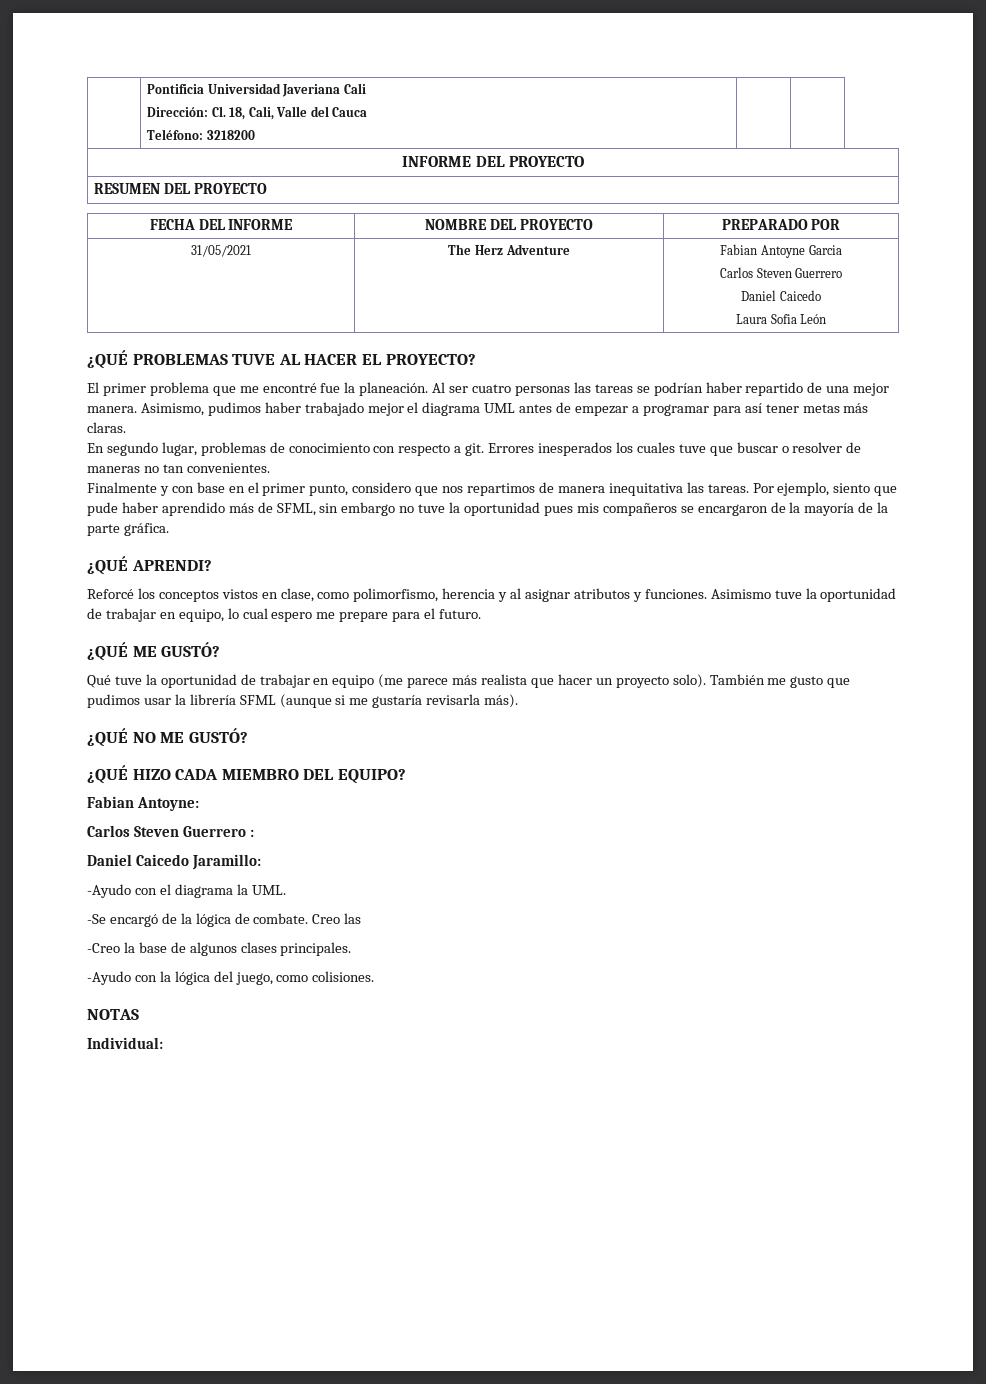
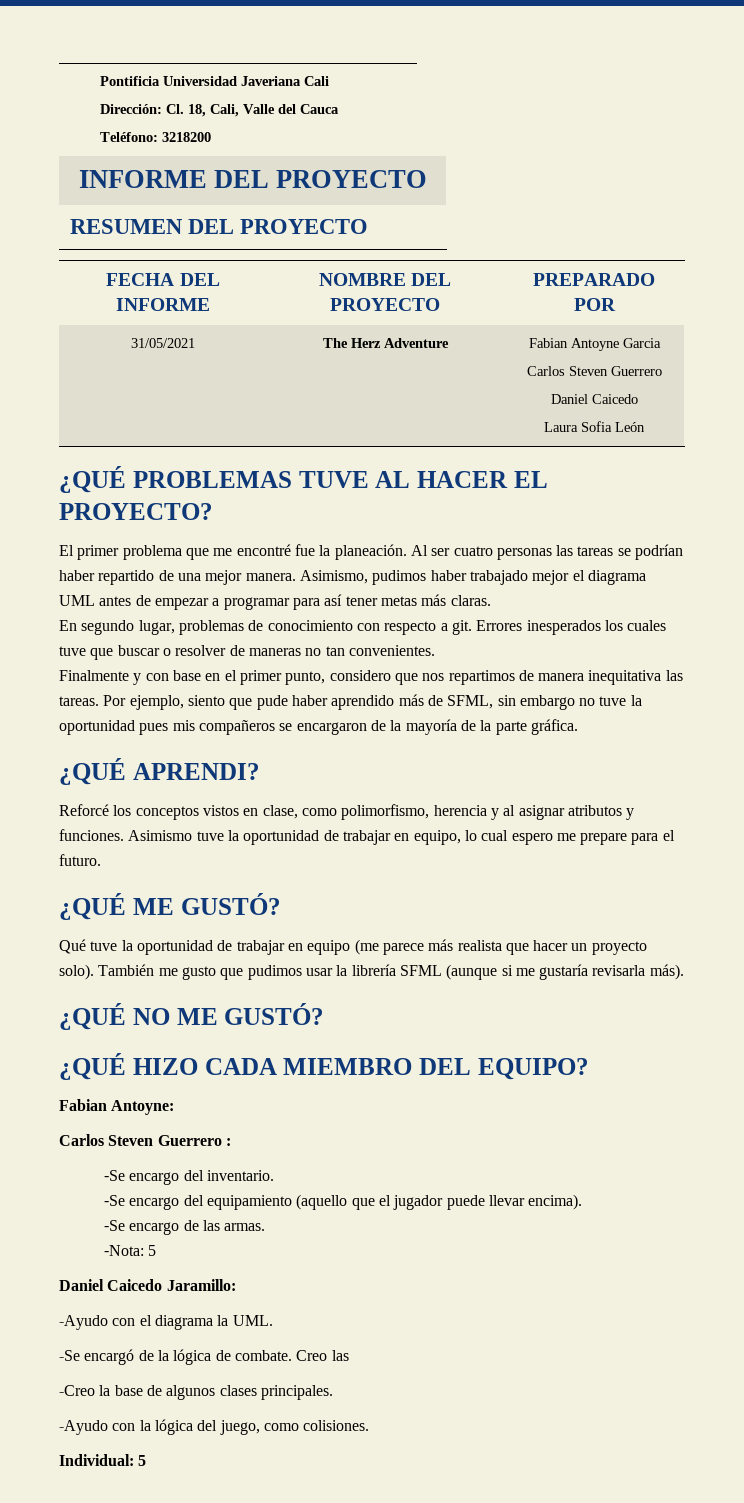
+ -Se encargo del inventario.
+ -Se encargo del equipamiento (aquello que el jugador puede llevar encima).
+ -Se encargo de las armas.
+ -Nota: 5
- NOTAS
- Individual:
+ Individual: 5

